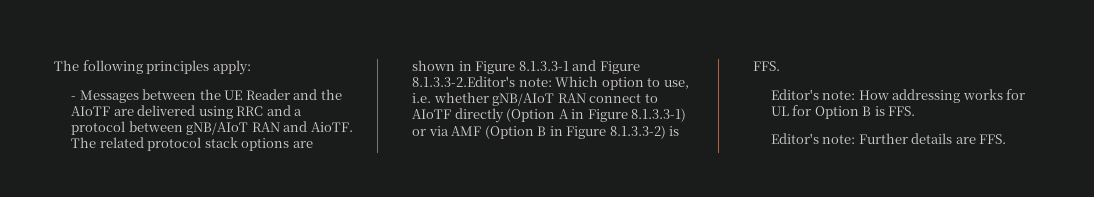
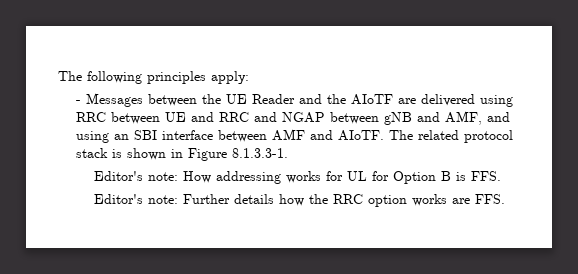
- - Messages between the UE Reader and the AIoTF are delivered using RRC and a protocol between gNB/AIoT RAN and AioTF.
+ - Messages between the UE Reader and the AIoTF are delivered using RRC between UE and RRC and NGAP between gNB and AMF, and using an SBI interface between AMF and AIoTF.
- The related protocol stack options are shown in Figure 8.1.3.3-1 and Figure 8.1.3.3-2.Editor's note: Which option to use, i.e. whether gNB/AIoT RAN connect to AIoTF directly (Option A in Figure 8.1.3.3-1) or via AMF (Option B in Figure 8.1.3.3-2) is FFS.
+ The related protocol stack is shown in Figure 8.1.3.3-1.
- Editor's note: Further details are FFS.
+ Editor's note: Further details how the RRC option works are FFS.

